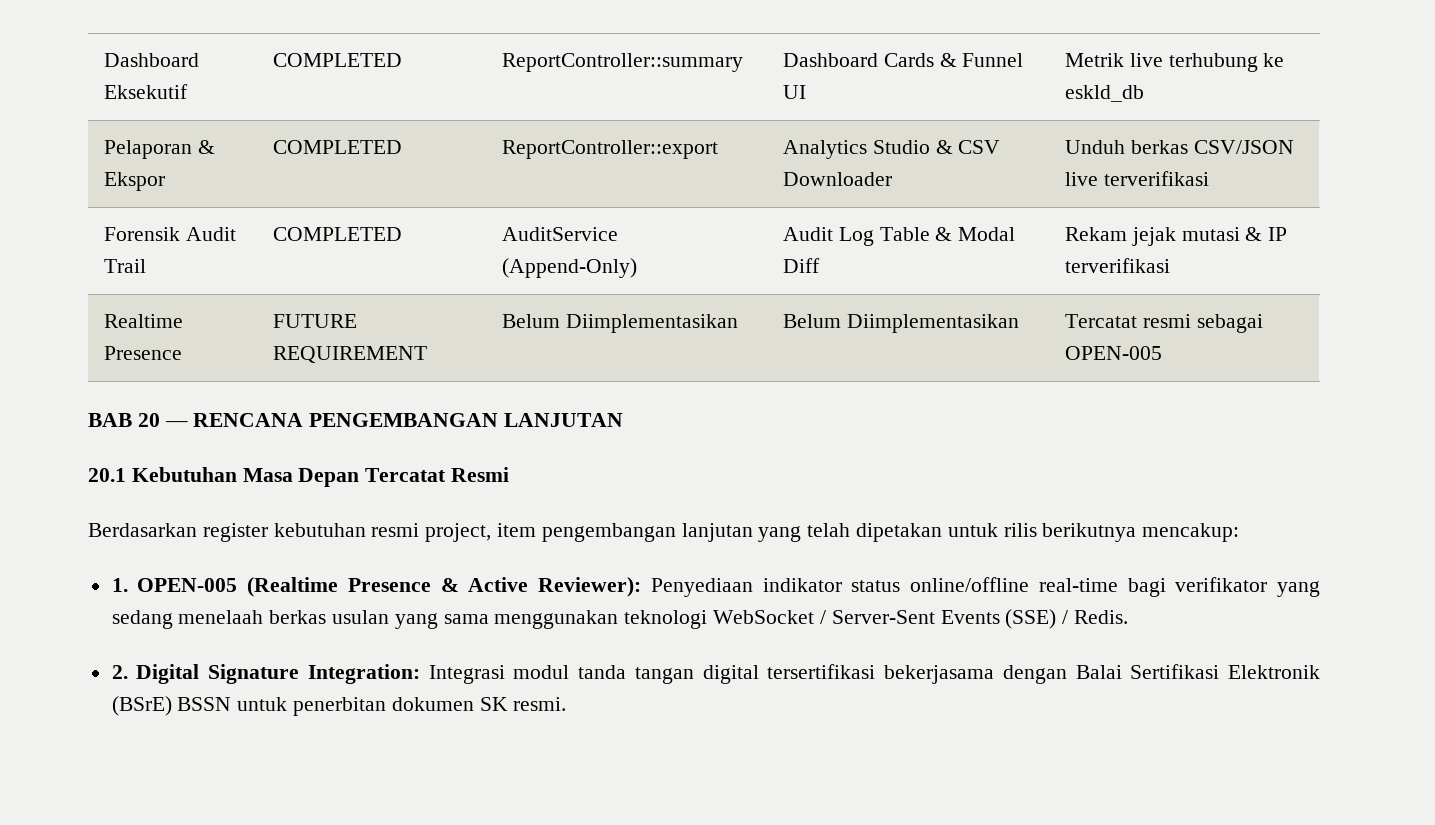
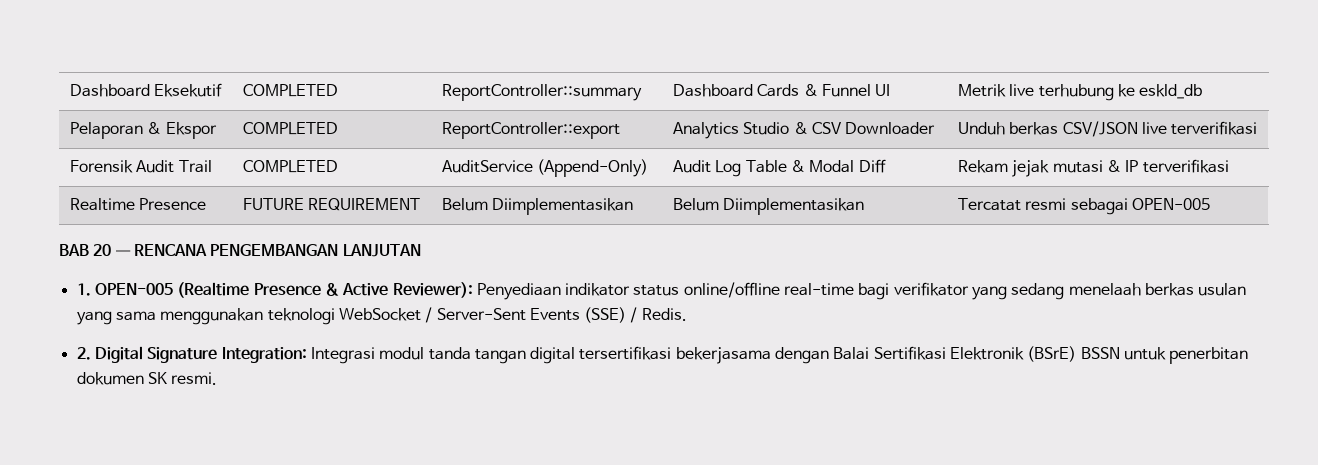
- 20.1 Kebutuhan Masa Depan Tercatat Resmi
- Berdasarkan register kebutuhan resmi project, item pengembangan lanjutan yang telah dipetakan untuk rilis berikutnya mencakup:

